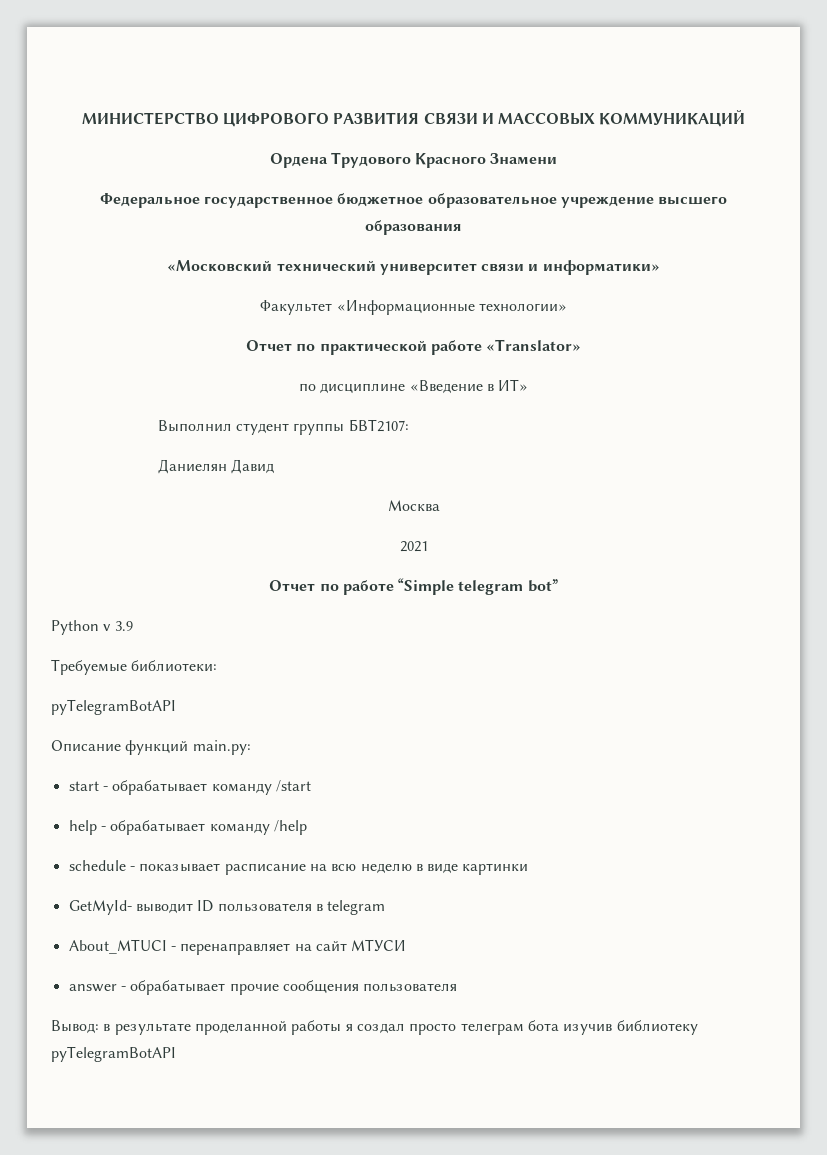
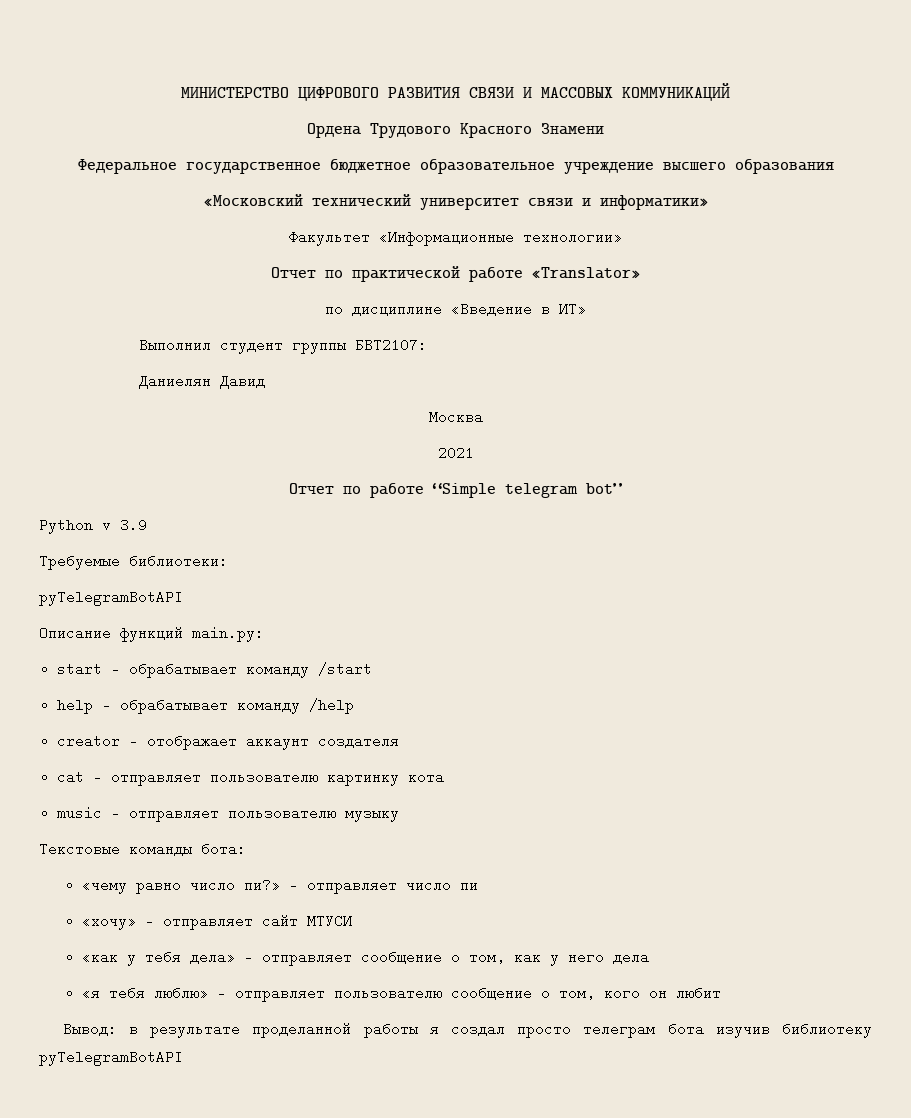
- schedule - показывает расписание на всю неделю в виде картинки
- GetMyId- выводит ID пользователя в telegram
- About_MTUCI - перенаправляет на сайт МТУСИ
- answer - обрабатывает прочие сообщения пользователя
+ creator - отображает аккаунт создателя
+ cat - отправляет пользователю картинку кота
+ music - отправляет пользователю музыку
+ Текстовые команды бота:
+ «чему равно число пи?» - отправляет число пи
+ «хочу» - отправляет сайт МТУСИ
+ «как у тебя дела» - отправляет сообщение о том, как у него дела
+ «я тебя люблю» - отправляет пользователю сообщение о том, кого он любит

